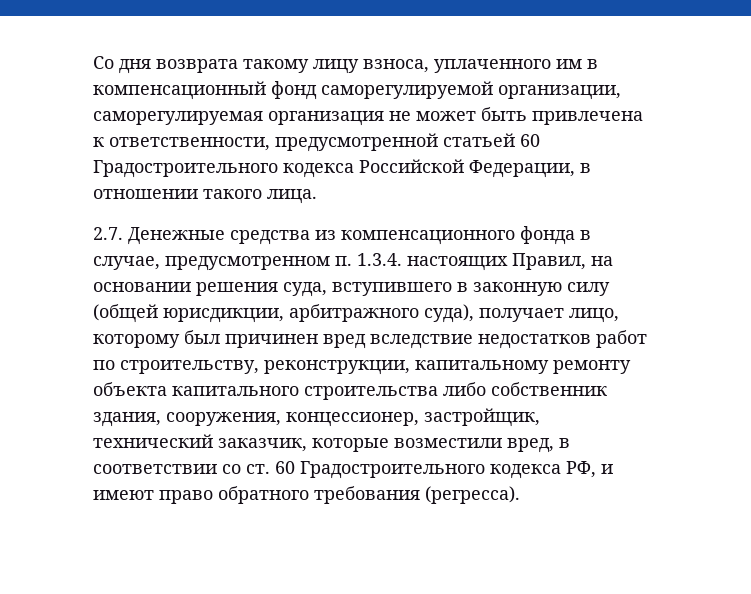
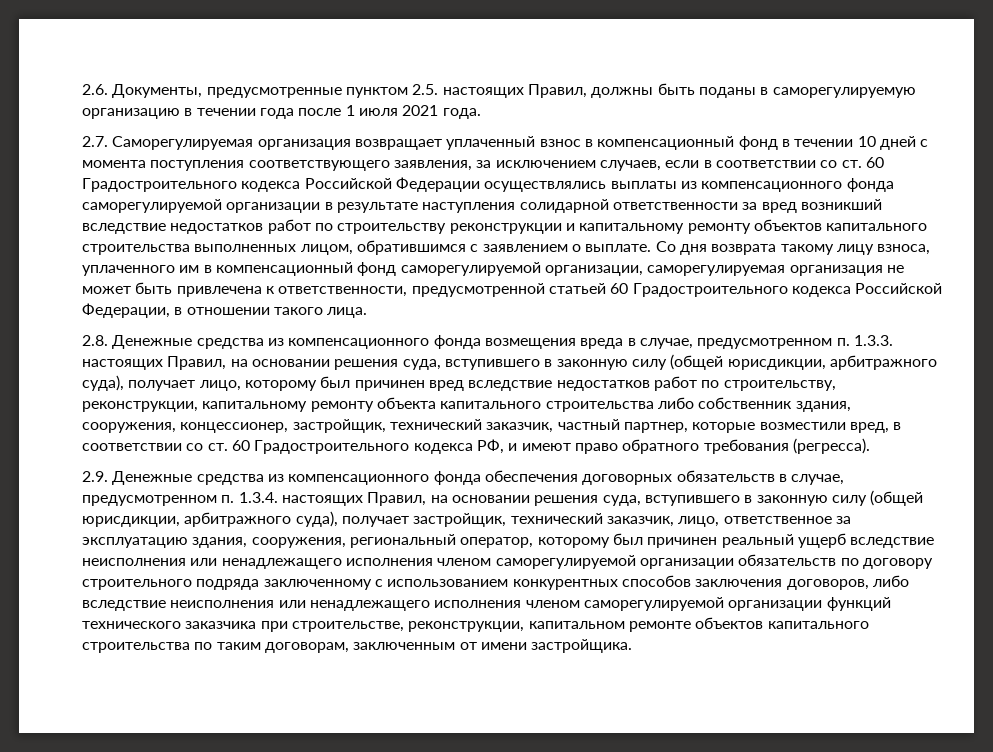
+ 2.6. Документы, предусмотренные пунктом 2.5. настоящих Правил, должны быть поданы в саморегулируемую организацию в течении года после 1 июля 2021 года.
+ 2.7. Саморегулируемая организация возвращает уплаченный взнос в компенсационный фонд в течении 10 дней с момента поступления соответствующего заявления, за исключением случаев, если в соответствии со ст. 60 Градостроительного кодекса Российской Федерации осуществлялись выплаты из компенсационного фонда саморегулируемой организации в результате наступления солидарной ответственности за вред возникший вследствие недостатков работ по строительству реконструкции и капитальному ремонту объектов капитального строительства выполненных лицом, обратившимся с заявлением о выплате.
- 2.7. Денежные средства из компенсационного фонда в случае, предусмотренном п. 1.3.4. настоящих Правил, на основании решения суда, вступившего в законную силу (общей юрисдикции, арбитражного суда), получает лицо, которому был причинен вред вследствие недостатков работ по строительству, реконструкции, капитальному ремонту объекта капитального строительства либо собственник здания, сооружения, концессионер, застройщик, технический заказчик, которые возместили вред, в соответствии со ст. 60 Градостроительного кодекса РФ, и имеют право обратного требования (регресса).
+ 2.8. Денежные средства из компенсационного фонда возмещения вреда в случае, предусмотренном п. 1.3.3. настоящих Правил, на основании решения суда, вступившего в законную силу (общей юрисдикции, арбитражного суда), получает лицо, которому был причинен вред вследствие недостатков работ по строительству, реконструкции, капитальному ремонту объекта капитального строительства либо собственник здания, сооружения, концессионер, застройщик, технический заказчик, частный партнер, которые возместили вред, в соответствии со ст. 60 Градостроительного кодекса РФ, и имеют право обратного требования (регресса).
+ 2.9. Денежные средства из компенсационного фонда обеспечения договорных обязательств в случае, предусмотренном п. 1.3.4. настоящих Правил, на основании решения суда, вступившего в законную силу (общей юрисдикции, арбитражного суда), получает застройщик, технический заказчик, лицо, ответственное за эксплуатацию здания, сооружения, региональный оператор, которому был причинен реальный ущерб вследствие неисполнения или ненадлежащего исполнения членом саморегулируемой организации обязательств по договору строительного подряда заключенному с использованием конкурентных способов заключения договоров, либо вследствие неисполнения или ненадлежащего исполнения членом саморегулируемой организации функций технического заказчика при строительстве, реконструкции, капитальном ремонте объектов капитального строительства по таким договорам, заключенным от имени застройщика.

